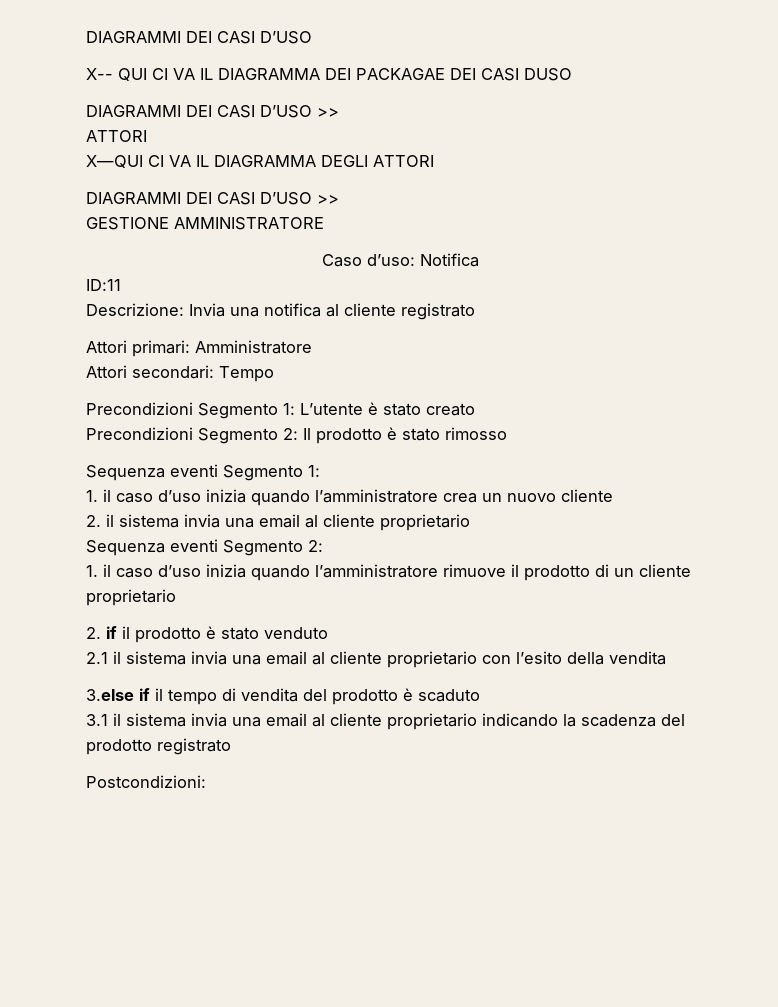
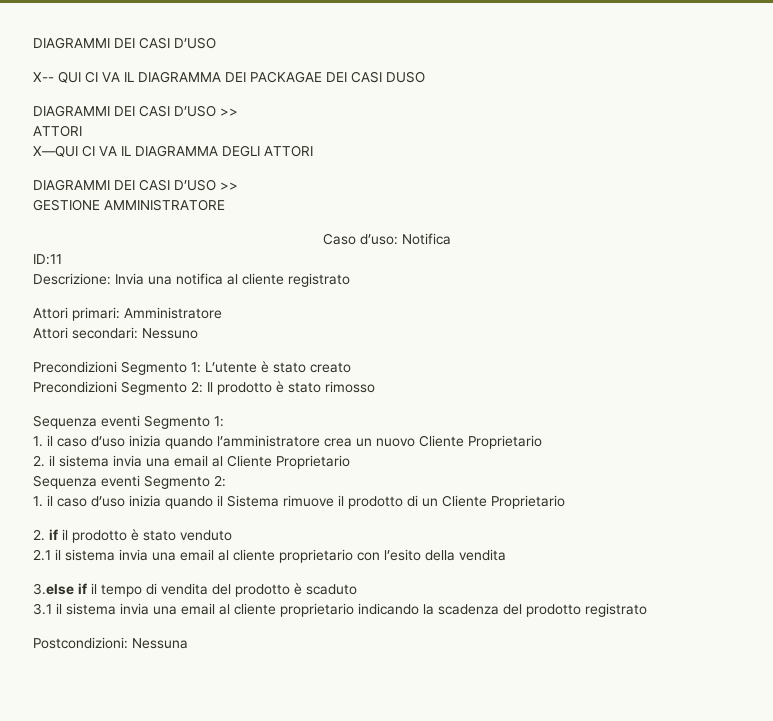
- Attori secondari: Tempo
+ Attori secondari: Nessuno
- 1. il caso d’uso inizia quando l’amministratore crea un nuovo cliente
+ 1. il caso d’uso inizia quando l’amministratore crea un nuovo Cliente Proprietario
- 2. il sistema invia una email al cliente proprietario
+ 2. il sistema invia una email al Cliente Proprietario
- 1. il caso d’uso inizia quando l’amministratore rimuove il prodotto di un cliente proprietario
+ 1. il caso d’uso inizia quando il Sistema rimuove il prodotto di un Cliente Proprietario
- Postcondizioni:
+ Postcondizioni: Nessuna

